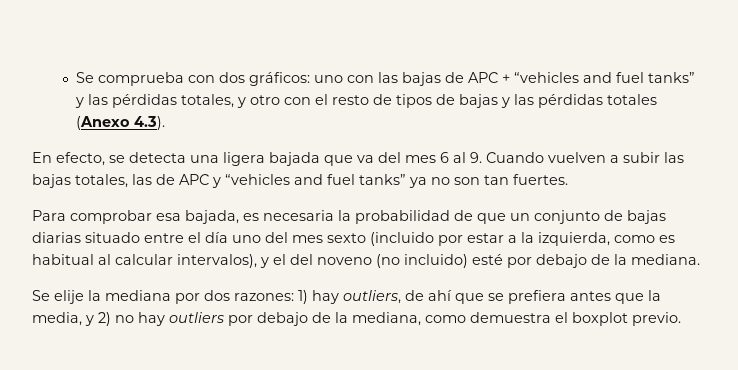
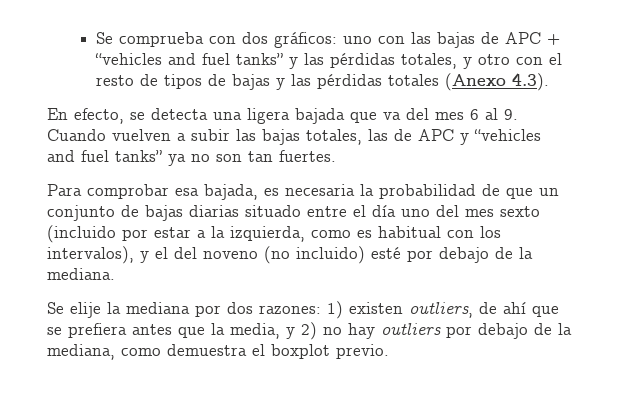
- Para comprobar esa bajada, es necesaria la probabilidad de que un conjunto de bajas diarias situado entre el día uno del mes sexto (incluido por estar a la izquierda, como es habitual al calcular intervalos), y el del noveno (no incluido) esté por debajo de la mediana.
+ Para comprobar esa bajada, es necesaria la probabilidad de que un conjunto de bajas diarias situado entre el día uno del mes sexto (incluido por estar a la izquierda, como es habitual con los intervalos), y el del noveno (no incluido) esté por debajo de la mediana.
- Se elije la mediana por dos razones: 1) hay outliers, de ahí que se prefiera antes que la media, y 2) no hay outliers por debajo de la mediana, como demuestra el boxplot previo.
+ Se elije la mediana por dos razones: 1) existen outliers, de ahí que se prefiera antes que la media, y 2) no hay outliers por debajo de la mediana, como demuestra el boxplot previo.

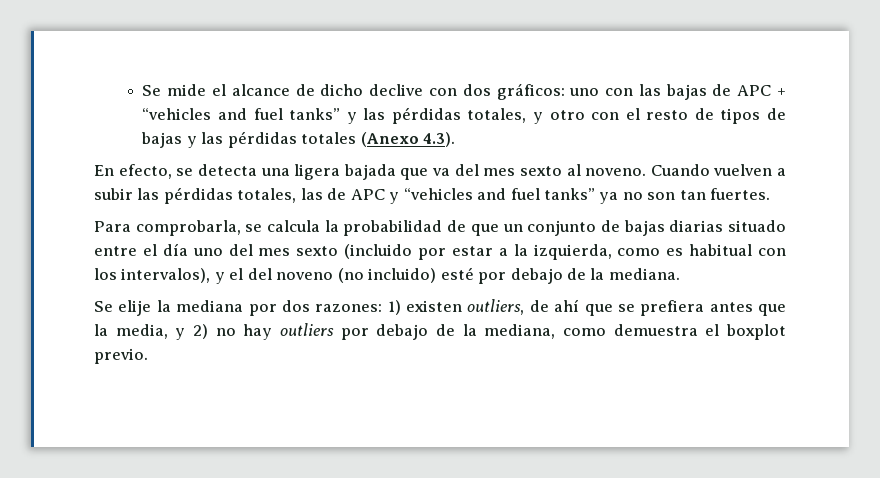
- Se comprueba con dos gráficos: uno con las bajas de APC + “vehicles and fuel tanks” y las pérdidas totales, y otro con el resto de tipos de bajas y las pérdidas totales (Anexo 4.3).
+ Se mide el alcance de dicho declive con dos gráficos: uno con las bajas de APC + “vehicles and fuel tanks” y las pérdidas totales, y otro con el resto de tipos de bajas y las pérdidas totales (Anexo 4.3).
- En efecto, se detecta una ligera bajada que va del mes 6 al 9. Cuando vuelven a subir las bajas totales, las de APC y “vehicles and fuel tanks” ya no son tan fuertes.
+ En efecto, se detecta una ligera bajada que va del mes sexto al noveno. Cuando vuelven a subir las pérdidas totales, las de APC y “vehicles and fuel tanks” ya no son tan fuertes.
- Para comprobar esa bajada, es necesaria la probabilidad de que un conjunto de bajas diarias situado entre el día uno del mes sexto (incluido por estar a la izquierda, como es habitual con los intervalos), y el del noveno (no incluido) esté por debajo de la mediana.
+ Para comprobarla, se calcula la probabilidad de que un conjunto de bajas diarias situado entre el día uno del mes sexto (incluido por estar a la izquierda, como es habitual con los intervalos), y el del noveno (no incluido) esté por debajo de la mediana.

